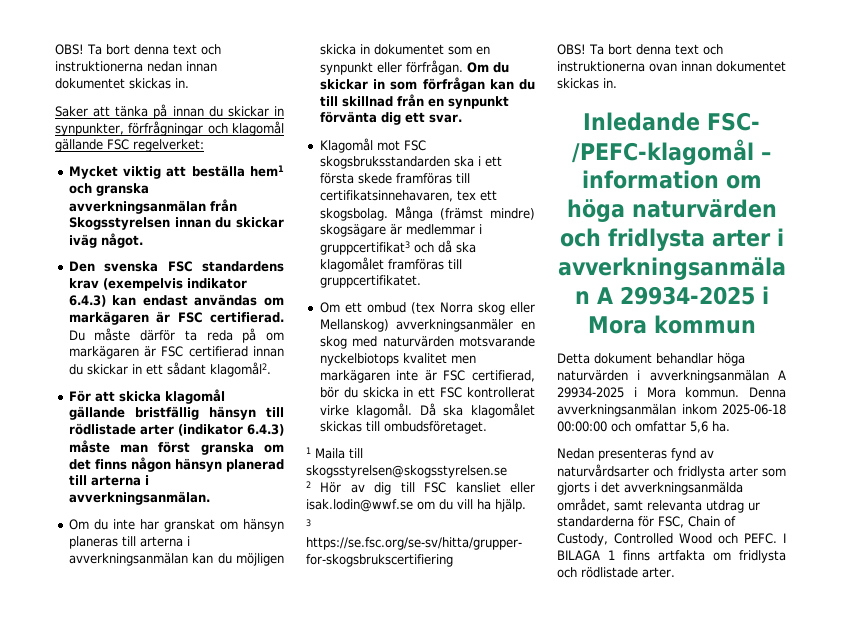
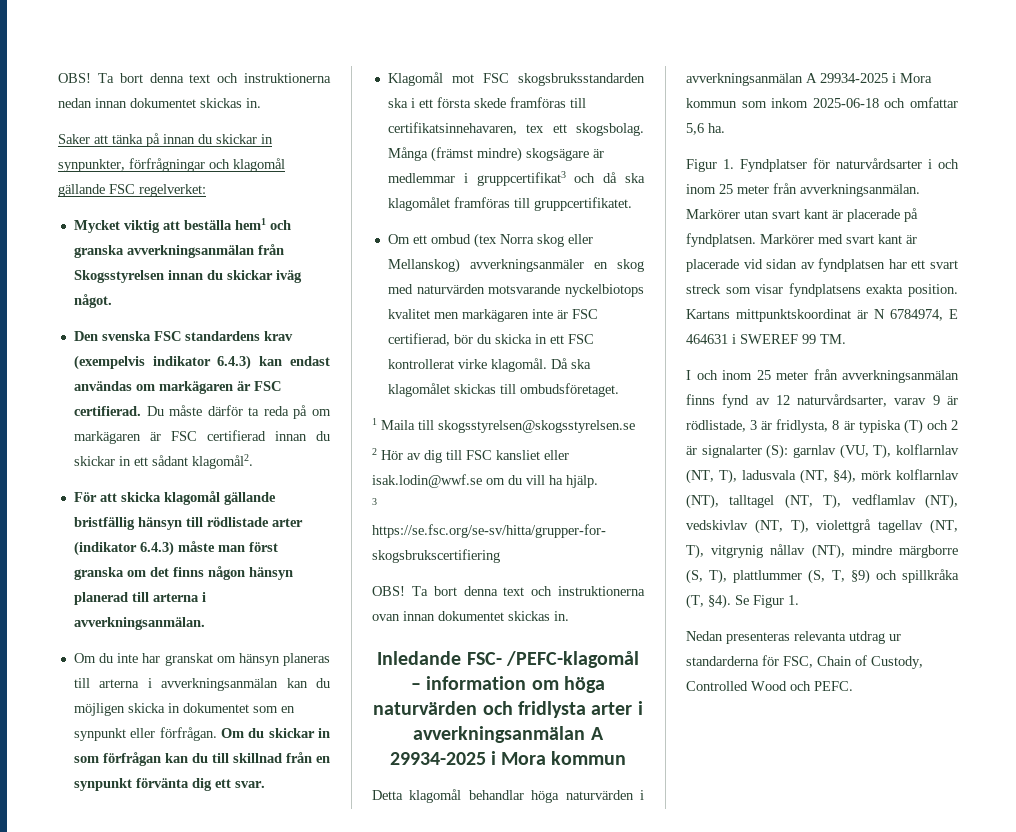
- Detta dokument behandlar höga naturvärden i avverkningsanmälan A 29934-2025 i Mora kommun. Denna avverkningsanmälan inkom 2025-06-18 00:00:00 och omfattar 5,6 ha.
+ Detta klagomål behandlar höga naturvärden i avverkningsanmälan A 29934-2025 i Mora kommun som inkom 2025-06-18 och omfattar 5,6 ha.
- Nedan presenteras fynd av naturvårdsarter och fridlysta arter som gjorts i det avverkningsanmälda området, samt relevanta utdrag ur standarderna för FSC, Chain of Custody, Controlled Wood och PEFC. I BILAGA 1 finns artfakta om fridlysta och rödlistade arter.
+ Figur 1. Fyndplatser för naturvårdsarter i och inom 25 meter från avverkningsanmälan. Markörer utan svart kant är placerade på fyndplatsen. Markörer med svart kant är placerade vid sidan av fyndplatsen har ett svart streck som visar fyndplatsens exakta position. Kartans mittpunktskoordinat är N 6784974, E 464631 i SWEREF 99 TM.
+ I och inom 25 meter från avverkningsanmälan finns fynd av 12 naturvårdsarter, varav 9 är rödlistade, 3 är fridlysta, 8 är typiska (T) och 2 är signalarter (S): garnlav (VU, T), kolflarnlav (NT, T), ladusvala (NT, §4), mörk kolflarnlav (NT), talltagel (NT, T), vedflamlav (NT), vedskivlav (NT, T), violettgrå tagellav (NT, T), vitgrynig nållav (NT), mindre märgborre (S, T), plattlummer (S, T, §9) och spillkråka (T, §4). Se Figur 1.
+ Nedan presenteras relevanta utdrag ur standarderna för FSC, Chain of Custody, Controlled Wood och PEFC.

